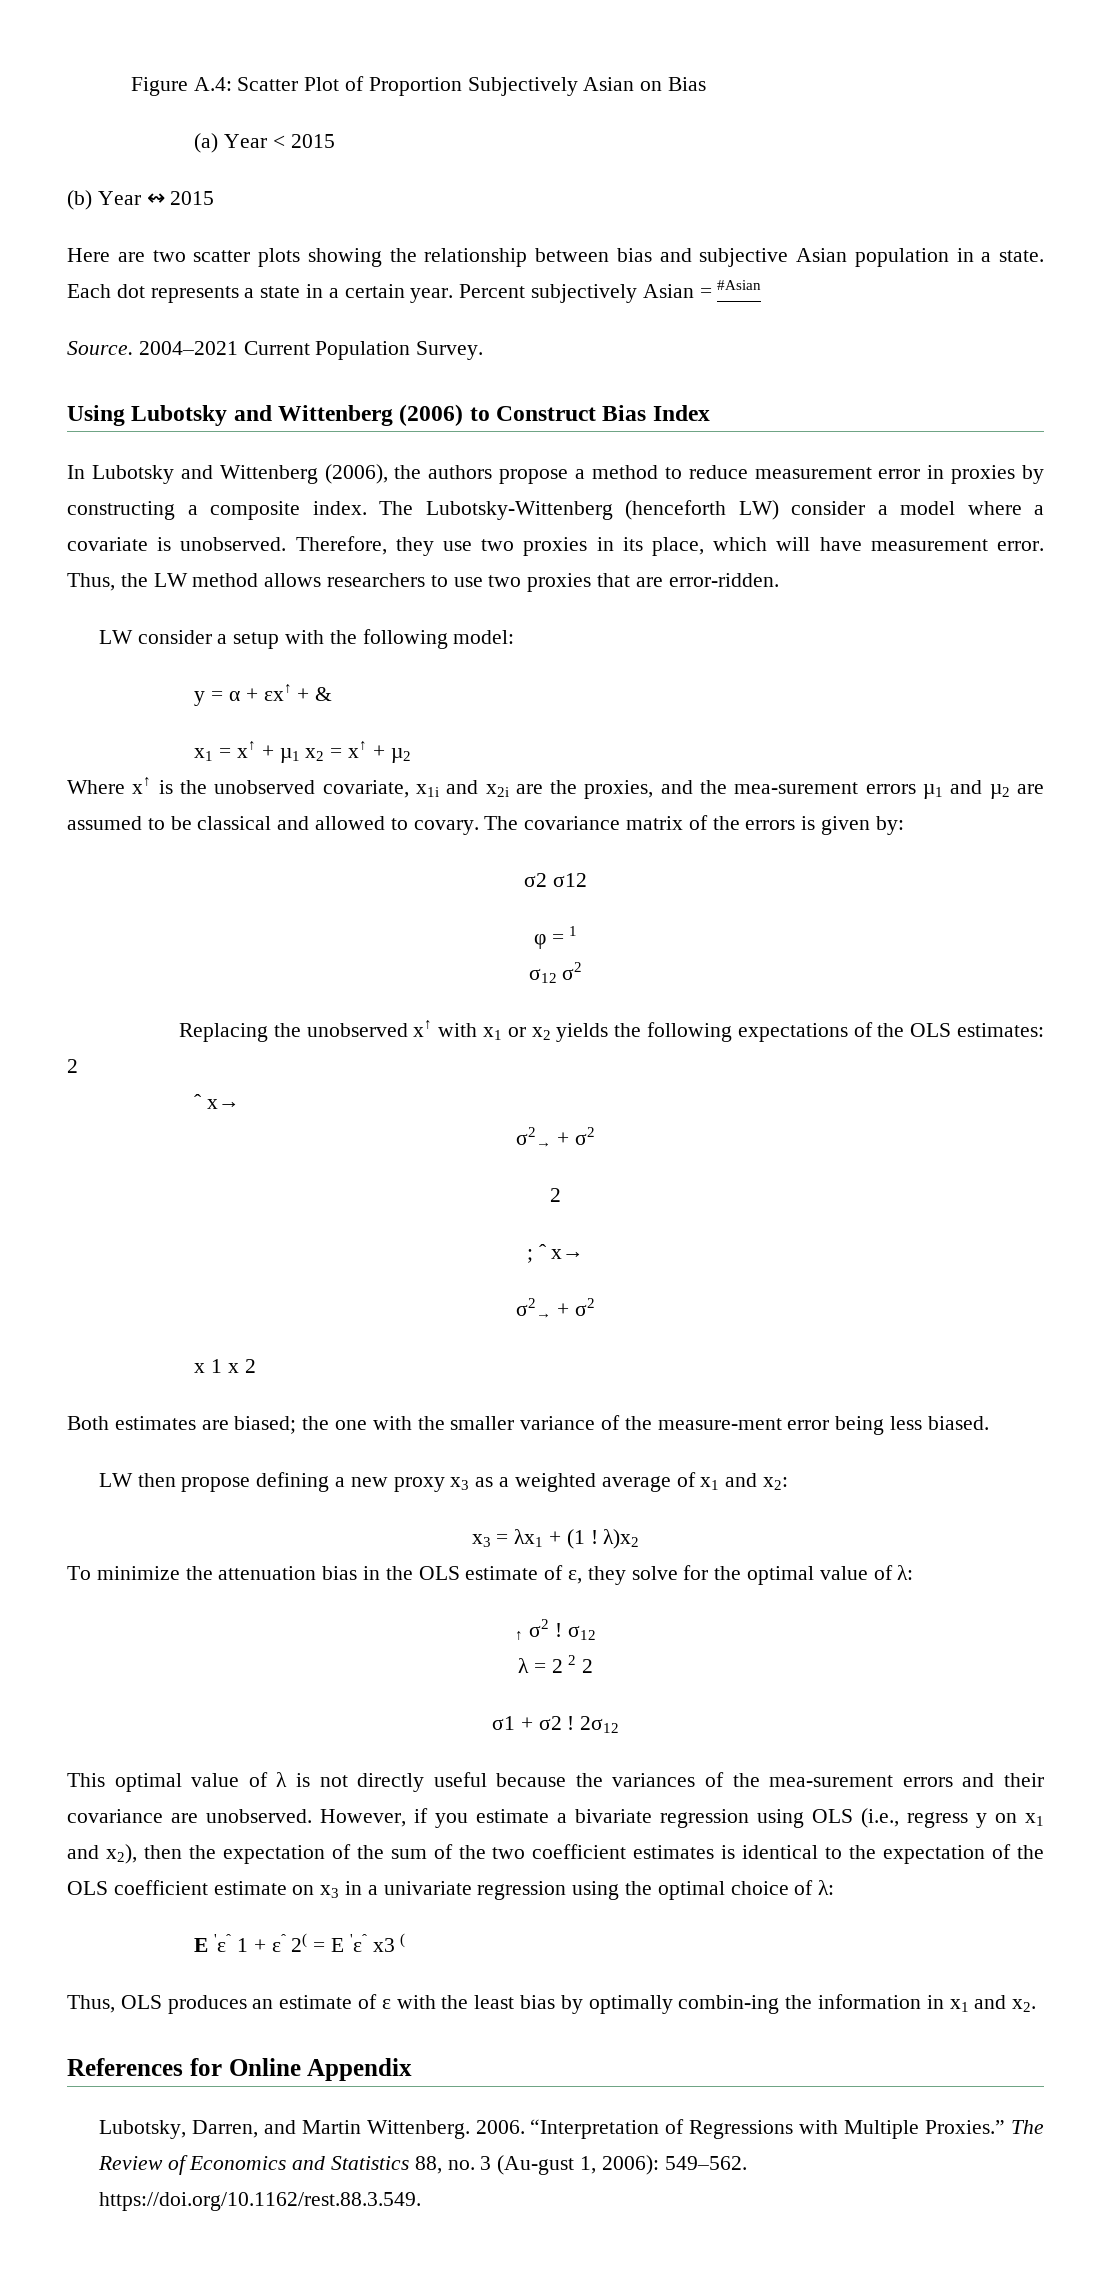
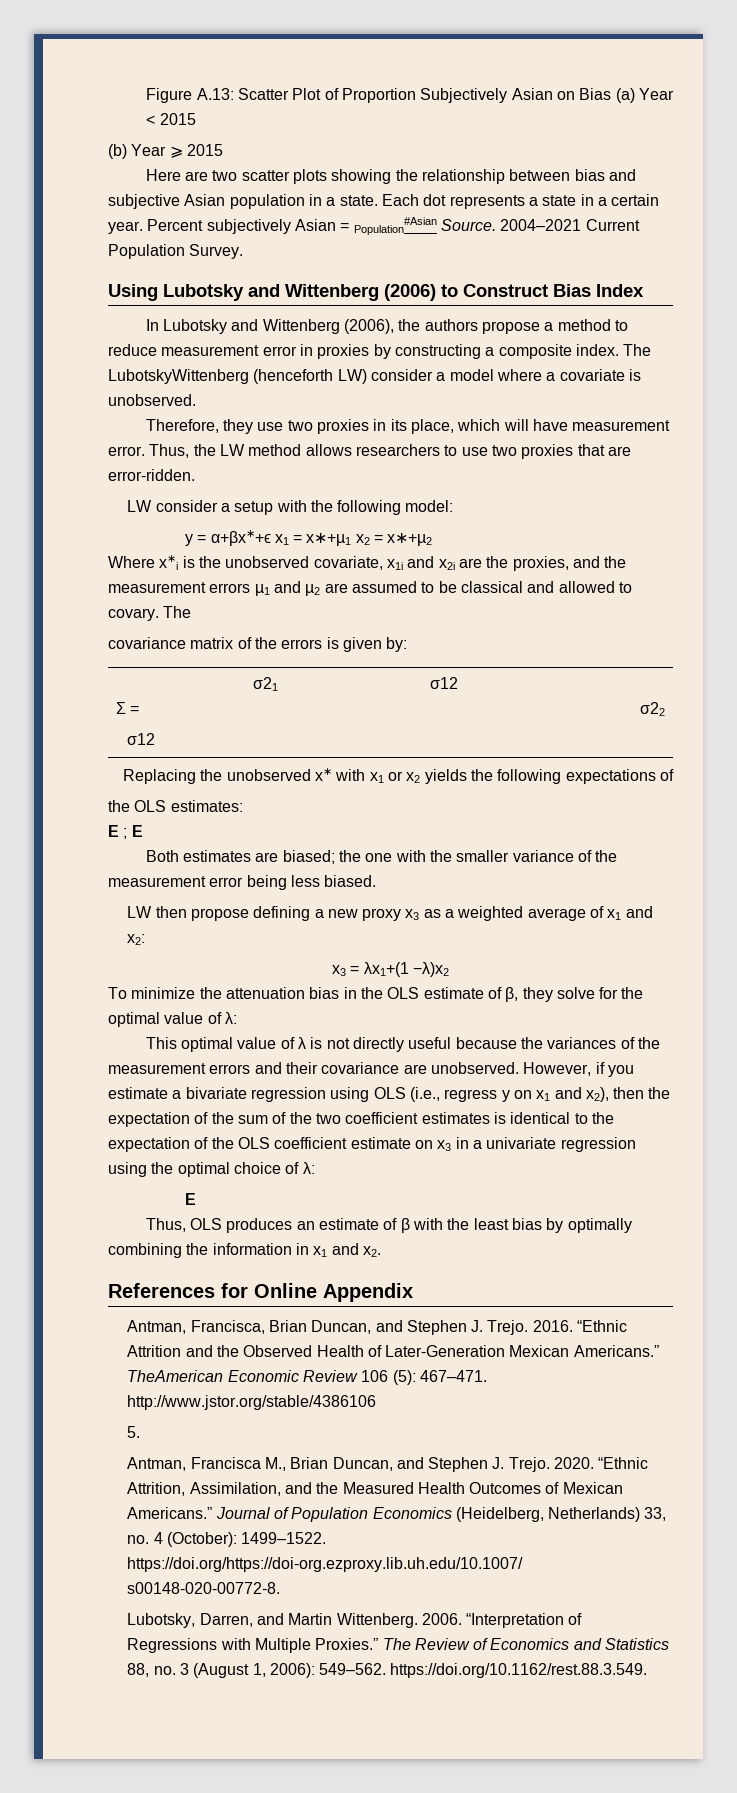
- Figure A.4: Scatter Plot of Proportion Subjectively Asian on Bias
- (a) Year < 2015
+ Figure A.13: Scatter Plot of Proportion Subjectively Asian on Bias (a) Year < 2015
- (b) Year ↭ 2015
+ (b) Year ⩾ 2015
- Percent subjectively Asian = #Asian
- Source.
+ Percent subjectively Asian = Population#Asian Source.
- The Lubotsky-Wittenberg (henceforth LW) consider a model where a covariate is unobserved. Therefore, they use two proxies in its place, which will have measurement error.
+ The LubotskyWittenberg (henceforth LW) consider a model where a covariate is unobserved.
+ Therefore, they use two proxies in its place, which will have measurement error.
- y = α + εx↑ + &
- x1 = x↑ + µ1 x2 = x↑ + µ2
+ y = α+βx∗+ϵ x1 = x∗+µ1 x2 = x∗+µ2
- Where x↑ is the unobserved covariate, x1i and x2i are the proxies, and the mea-surement errors µ1 and µ2 are assumed to be classical and allowed to covary. The covariance matrix of the errors is given by:
+ Where x∗i is the unobserved covariate, x1i and x2i are the proxies, and the measurement errors µ1 and µ2 are assumed to be classical and allowed to covary. The
+ covariance matrix of the errors is given by:
- σ2 σ12
- φ = 1
- σ12 σ2
+ σ21
+ Σ =
+ σ12 | σ12
+ σ22
- Replacing the unobserved x↑ with x1 or x2 yields the following expectations of the OLS estimates:
- 2
- ˆ x→
- σ2→ + σ2
- 2
- ; ˆ x→
- σ2→ + σ2
- x 1 x 2
+ Replacing the unobserved x∗ with x1 or x2 yields the following expectations of
+ the OLS estimates:
+ E ; E
- Both estimates are biased; the one with the smaller variance of the measure-ment error being less biased.
+ Both estimates are biased; the one with the smaller variance of the measurement error being less biased.
- x3 = λx1 + (1 ! λ)x2
+ x3 = λx1+(1 −λ)x2
- To minimize the attenuation bias in the OLS estimate of ε, they solve for the optimal value of λ:
+ To minimize the attenuation bias in the OLS estimate of β, they solve for the optimal value of λ:
- ↑ σ2 ! σ12
- λ = 2 2 2
- σ1 + σ2 ! 2σ12
- This optimal value of λ is not directly useful because the variances of the mea-surement errors and their covariance are unobserved.
+ This optimal value of λ is not directly useful because the variances of the measurement errors and their covariance are unobserved.
  However, if you estimate a bivariate regression using OLS (i.e., regress y on x1 and x2), then the expectation of the sum of the two coefficient estimates is identical to the expectation of the OLS coefficient estimate on x3 in a univariate regression using the optimal choice of λ:
- E 'εˆ 1 + εˆ 2( = E 'εˆ x3 (
+ E
- Thus, OLS produces an estimate of ε with the least bias by optimally combin-ing the information in x1 and x2.
+ Thus, OLS produces an estimate of β with the least bias by optimally combining the information in x1 and x2.
+ Antman, Francisca, Brian Duncan, and Stephen J. Trejo. 2016. “Ethnic Attrition and the Observed Health of Later-Generation Mexican Americans.” TheAmerican Economic Review 106 (5): 467–471. http://www.jstor.org/stable/4386106
+ 5.
+ Antman, Francisca M., Brian Duncan, and Stephen J. Trejo. 2020. “Ethnic Attrition, Assimilation, and the Measured Health Outcomes of Mexican Americans.” Journal of Population Economics (Heidelberg, Netherlands) 33, no. 4 (October): 1499–1522. https://doi.org/https://doi-org.ezproxy.lib.uh.edu/10.1007/ s00148-020-00772-8.
- The Review of Economics and Statistics 88, no. 3 (Au-gust 1, 2006): 549–562. https://doi.org/10.1162/rest.88.3.549.
+ The Review of Economics and Statistics 88, no. 3 (August 1, 2006): 549–562. https://doi.org/10.1162/rest.88.3.549.

